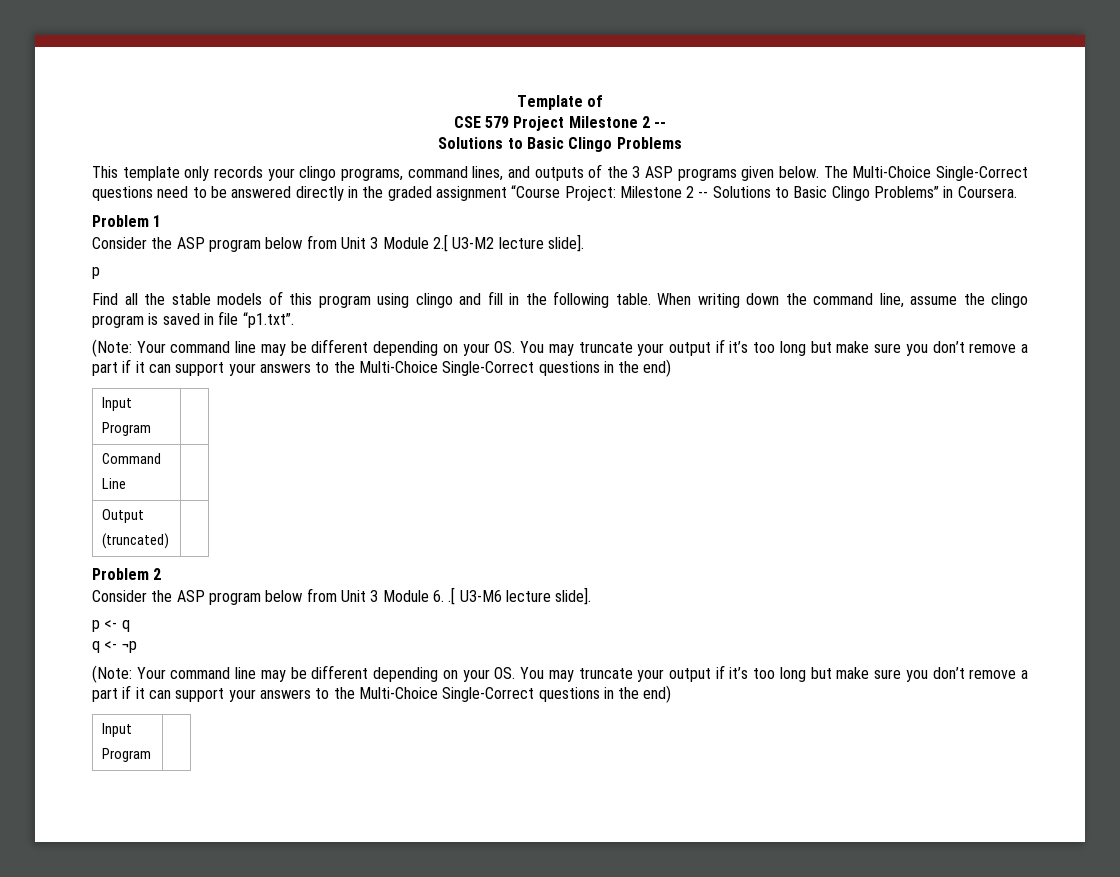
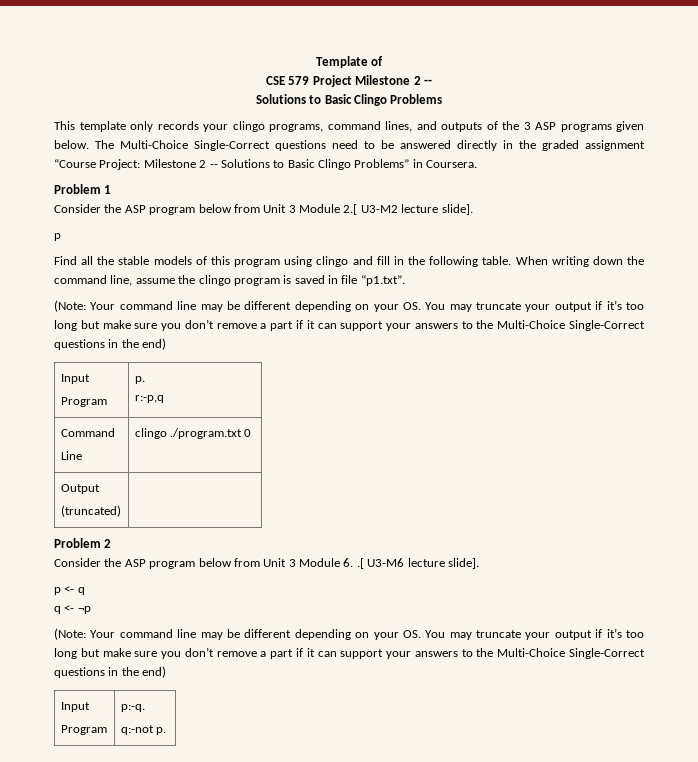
  When writing down the command line, assume the clingo program is saved in file “p1.txt”.
  (Note: Your command line may be different depending on your OS. You may truncate your output if it’s too long but make sure you don’t remove a part if it can support your answers to the Multi-Choice Single-Correct questions in the end)
  Input
- Program |
+ Program | p.
+ r:-p,q
  Command
- Line |
+ Line | clingo ./program.txt 0
  q <- ¬p
  (Note: Your command line may be different depending on your OS. You may truncate your output if it’s too long but make sure you don’t remove a part if it can support your answers to the Multi-Choice Single-Correct questions in the end)
  Input
- Program |
+ Program | p:-q.
+ q:-not p.

